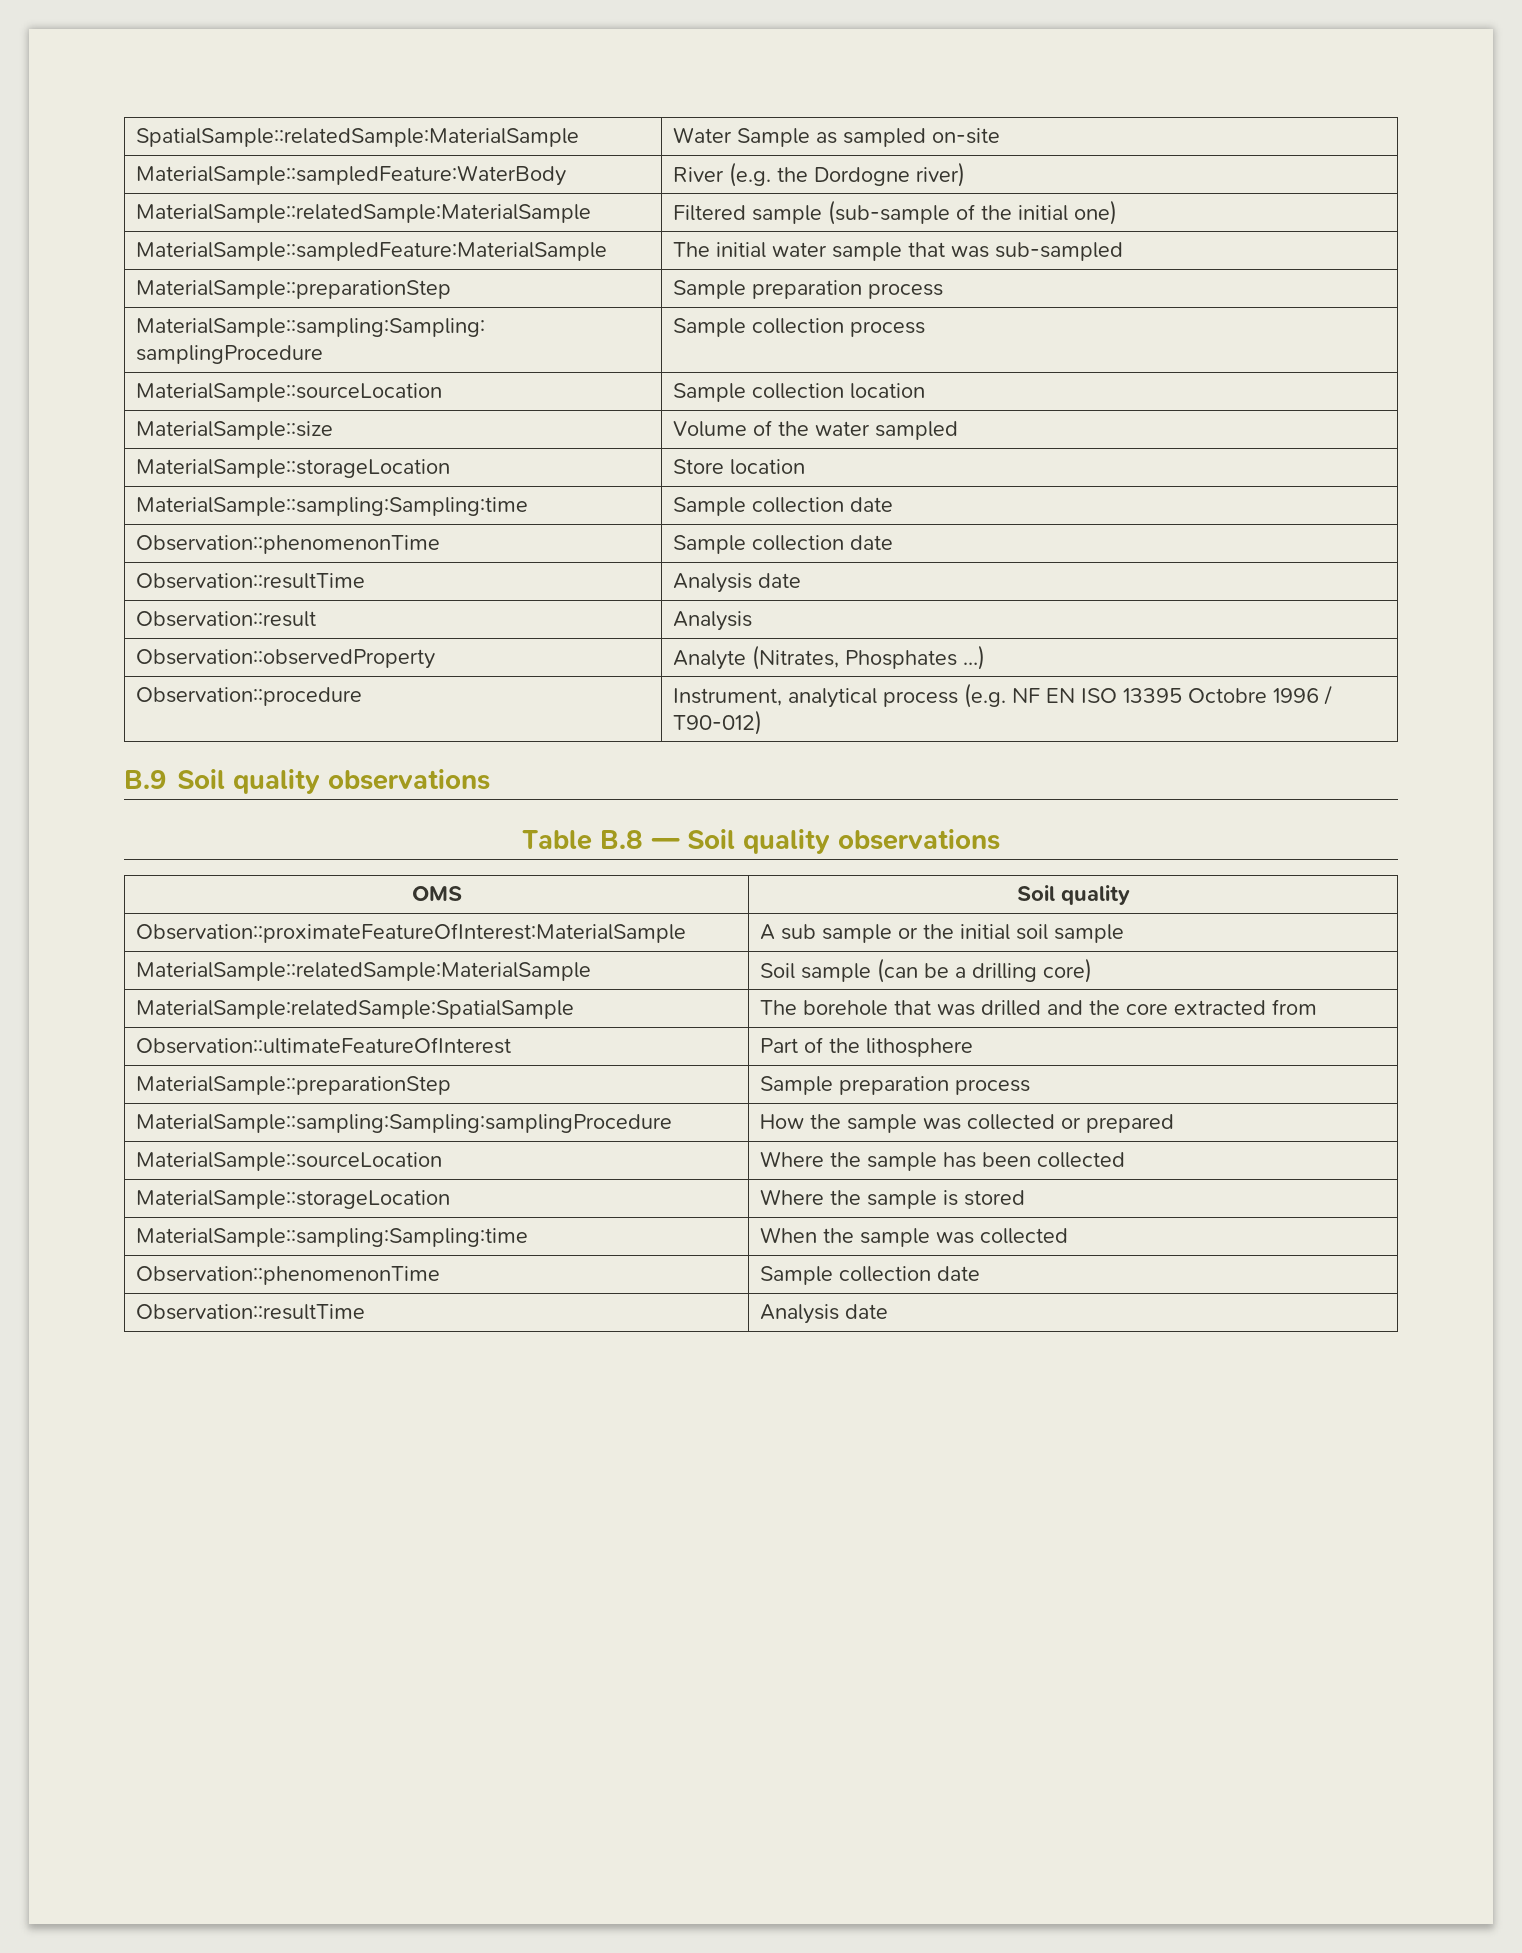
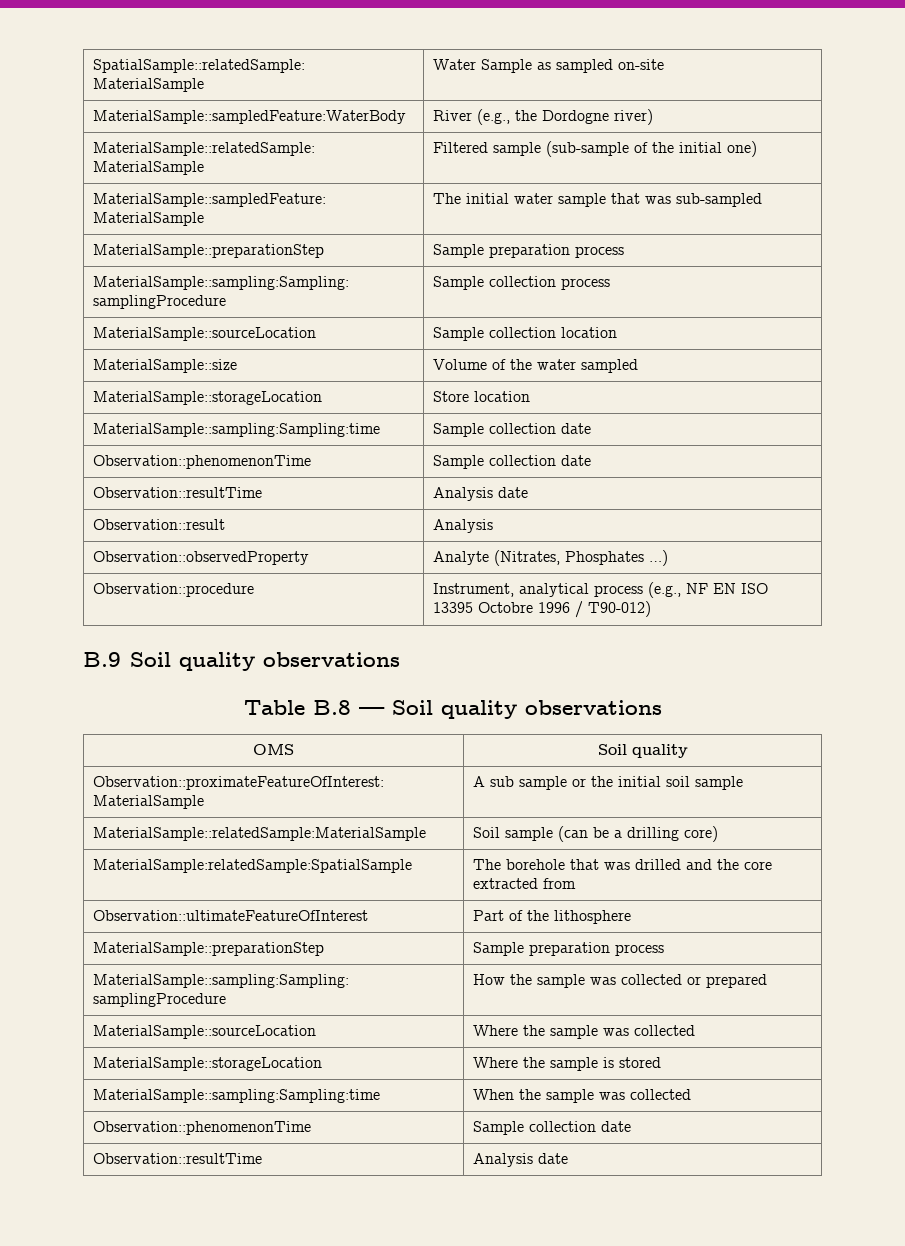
- MaterialSample::sampledFeature:WaterBody | River (e.g. the Dordogne river)
+ MaterialSample::sampledFeature:WaterBody | River (e.g., the Dordogne river)
- Observation::procedure | Instrument, analytical process (e.g. NF EN ISO 13395 Octobre 1996 / T90-012)
+ Observation::procedure | Instrument, analytical process (e.g., NF EN ISO 13395 Octobre 1996 / T90-012)
- MaterialSample::sourceLocation | Where the sample has been collected
+ MaterialSample::sourceLocation | Where the sample was collected

